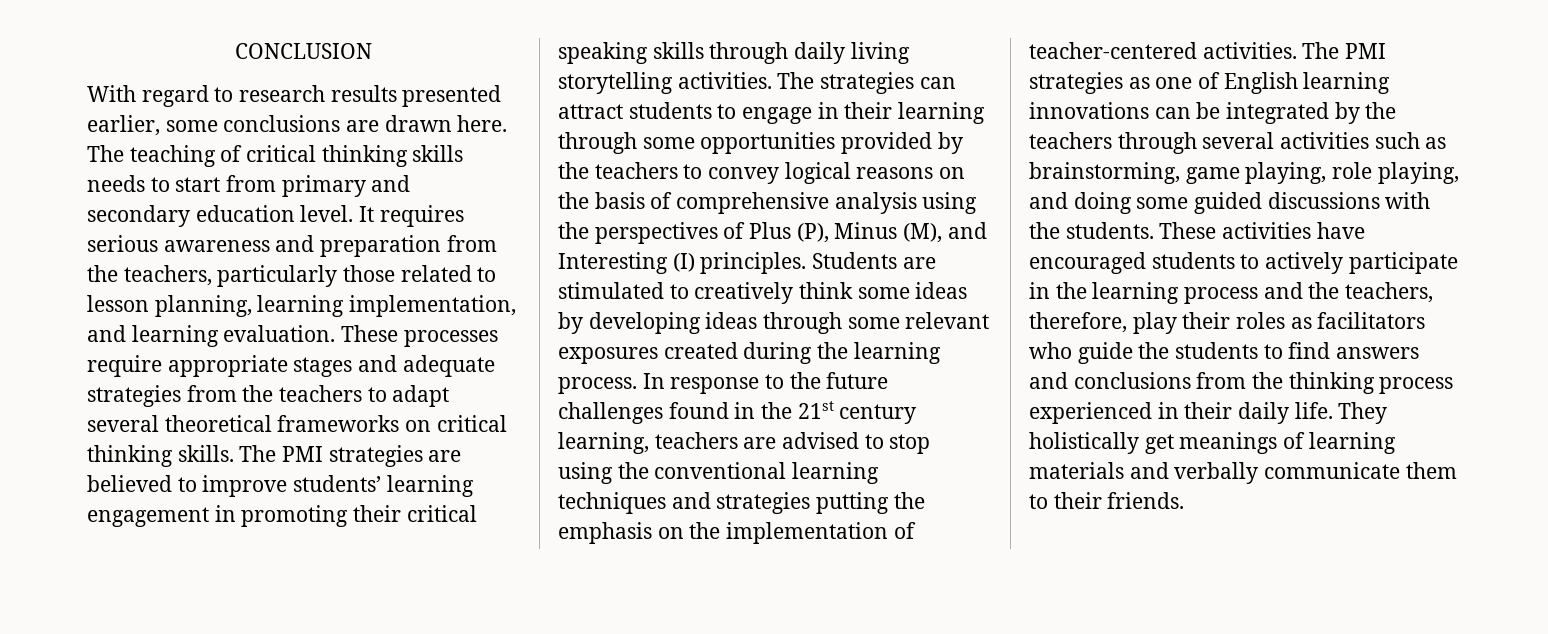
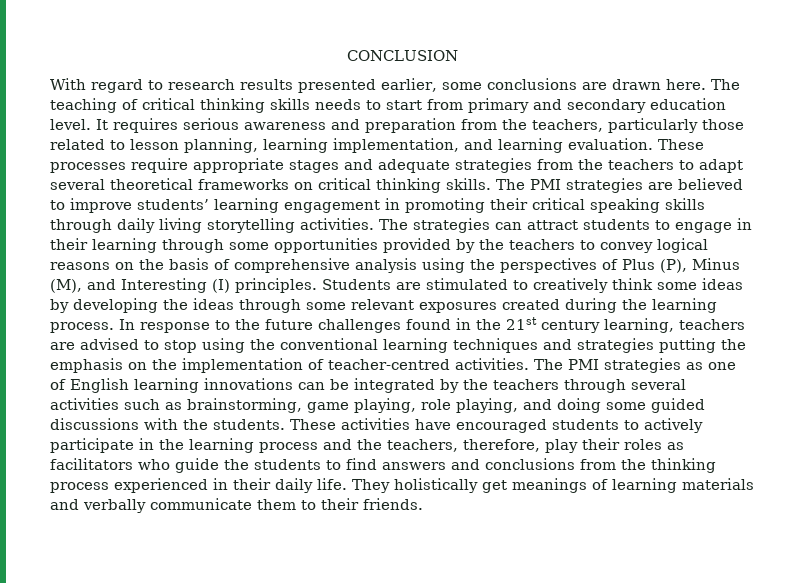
- Students are stimulated to creatively think some ideas by developing ideas through some relevant exposures created during the learning process.
+ Students are stimulated to creatively think some ideas by developing the ideas through some relevant exposures created during the learning process.
- In response to the future challenges found in the 21st century learning, teachers are advised to stop using the conventional learning techniques and strategies putting the emphasis on the implementation of teacher-centered activities.
+ In response to the future challenges found in the 21st century learning, teachers are advised to stop using the conventional learning techniques and strategies putting the emphasis on the implementation of teacher-centred activities.

